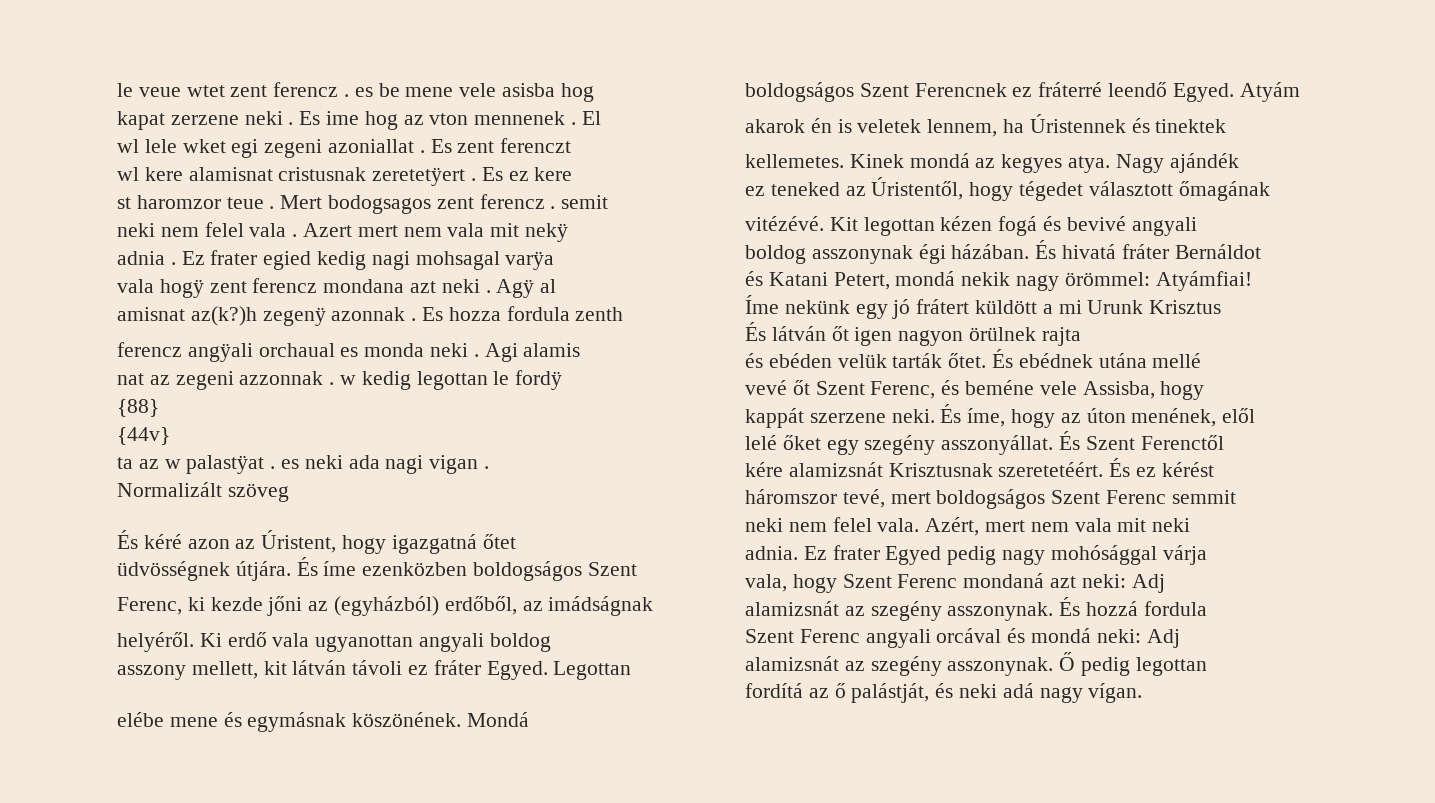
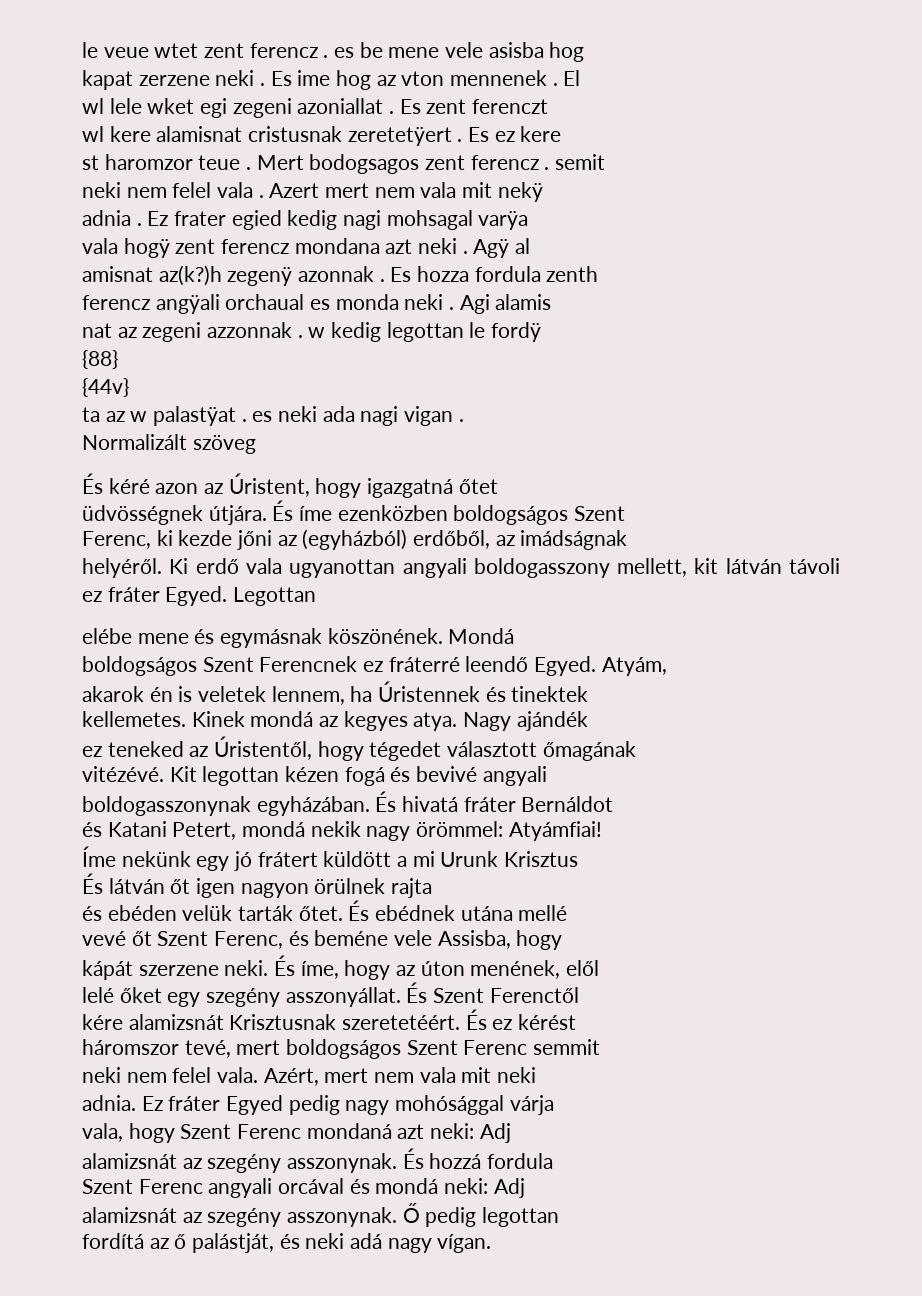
- Ki erdő vala ugyanottan angyali boldog
- asszony mellett, kit látván távoli ez fráter Egyed.
+ Ki erdő vala ugyanottan angyali boldogasszony mellett, kit látván távoli ez fráter Egyed.
- Atyám
+ Atyám,
- boldog asszonynak égi házában.
+ boldogasszonynak egyházában.
- kappát szerzene neki.
+ kápát szerzene neki.
- Ez frater Egyed pedig nagy mohósággal várja
+ Ez fráter Egyed pedig nagy mohósággal várja

